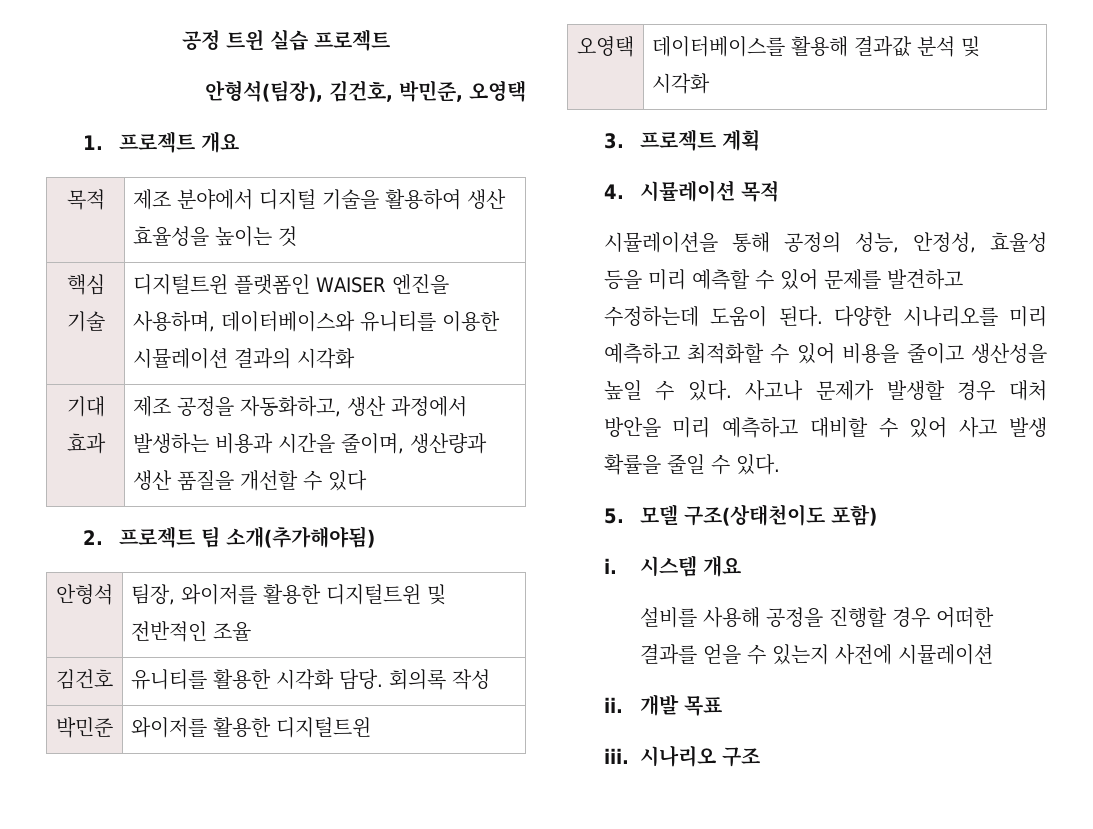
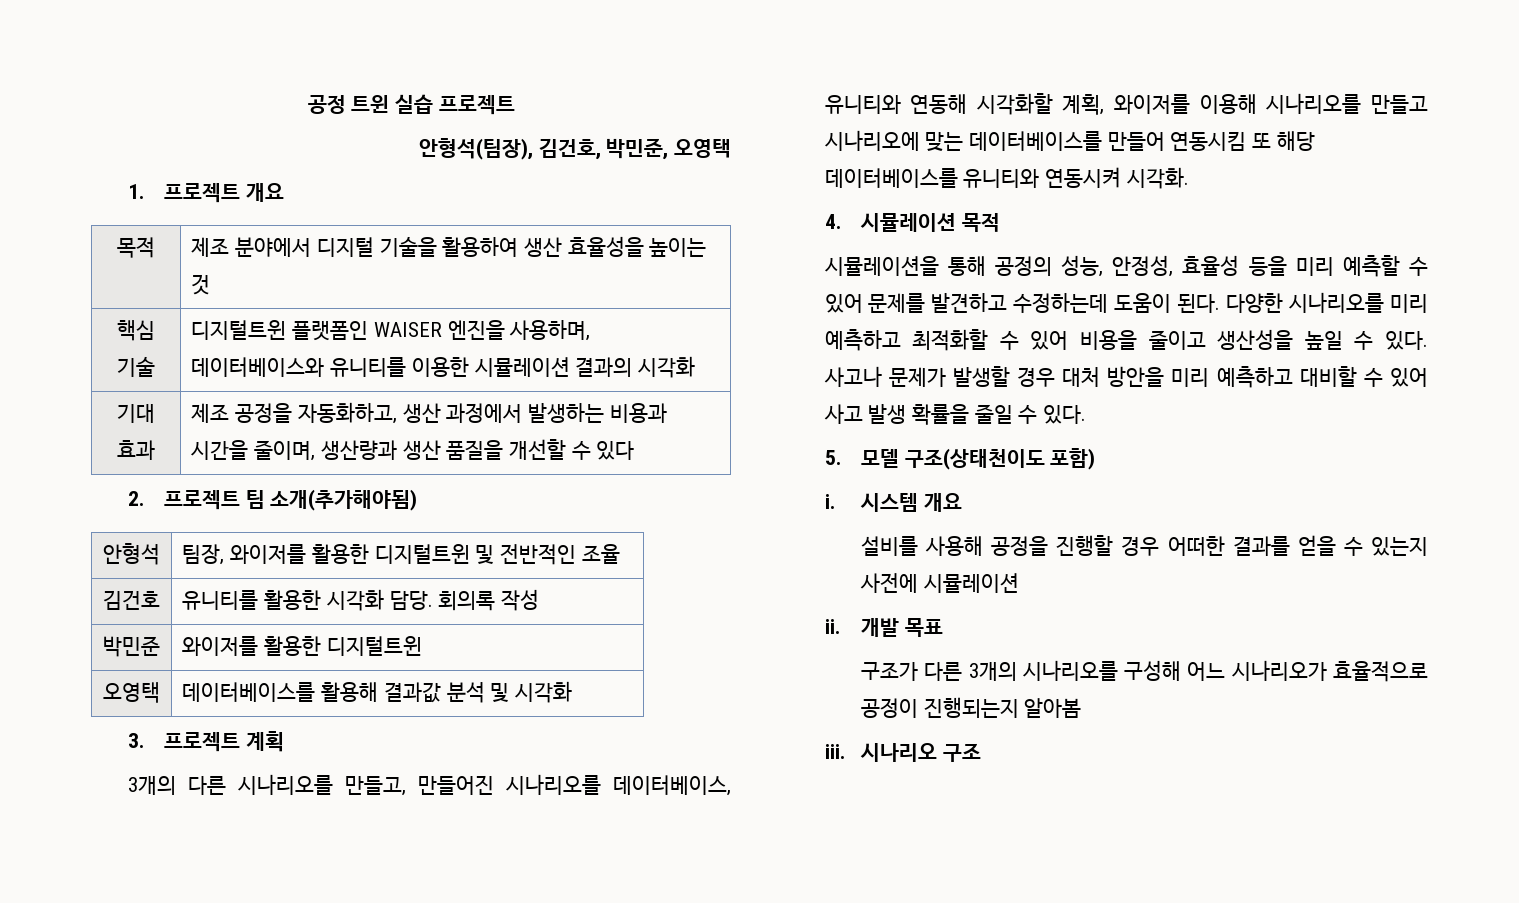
+ 3개의 다른 시나리오를 만들고, 만들어진 시나리오를 데이터베이스, 유니티와 연동해 시각화할 계획, 와이저를 이용해 시나리오를 만들고 시나리오에 맞는 데이터베이스를 만들어 연동시킴 또 해당 데이터베이스를 유니티와 연동시켜 시각화.
+ 구조가 다른 3개의 시나리오를 구성해 어느 시나리오가 효율적으로 공정이 진행되는지 알아봄

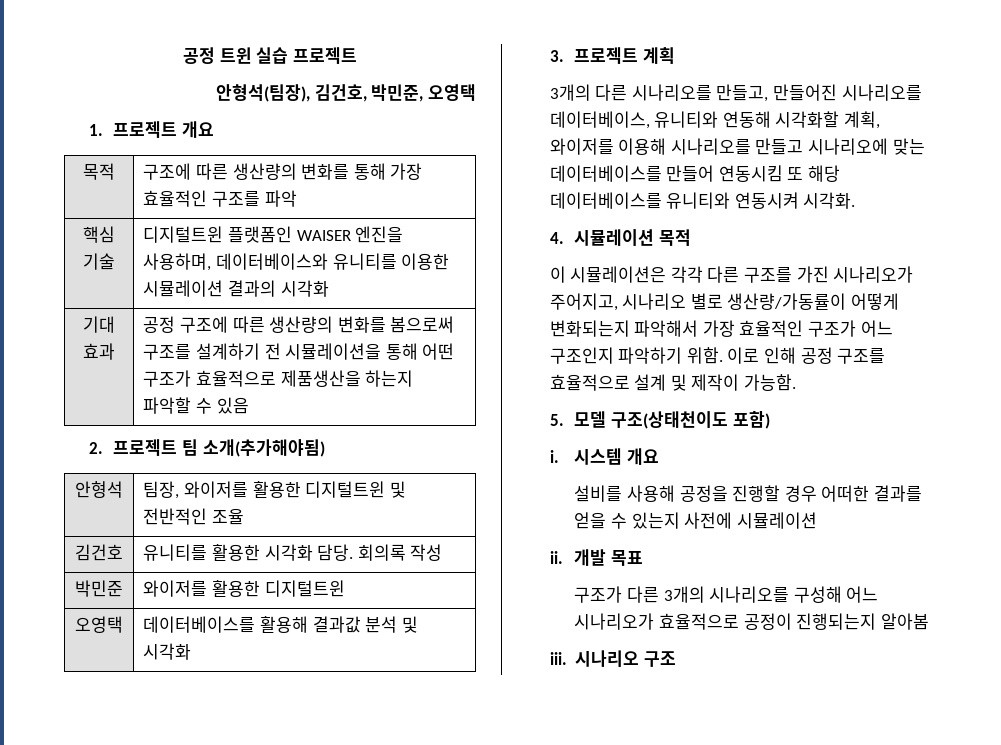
- 목적 | 제조 분야에서 디지털 기술을 활용하여 생산 효율성을 높이는 것
+ 목적 | 구조에 따른 생산량의 변화를 통해 가장 효율적인 구조를 파악
- 기대 효과 | 제조 공정을 자동화하고, 생산 과정에서 발생하는 비용과 시간을 줄이며, 생산량과 생산 품질을 개선할 수 있다
+ 기대 효과 | 공정 구조에 따른 생산량의 변화를 봄으로써 구조를 설계하기 전 시뮬레이션을 통해 어떤 구조가 효율적으로 제품생산을 하는지 파악할 수 있음
- 시뮬레이션을 통해 공정의 성능, 안정성, 효율성 등을 미리 예측할 수 있어 문제를 발견하고 수정하는데 도움이 된다. 다양한 시나리오를 미리 예측하고 최적화할 수 있어 비용을 줄이고 생산성을 높일 수 있다. 사고나 문제가 발생할 경우 대처 방안을 미리 예측하고 대비할 수 있어 사고 발생 확률을 줄일 수 있다.
+ 이 시뮬레이션은 각각 다른 구조를 가진 시나리오가 주어지고, 시나리오 별로 생산량/가동률이 어떻게 변화되는지 파악해서 가장 효율적인 구조가 어느 구조인지 파악하기 위함. 이로 인해 공정 구조를 효율적으로 설계 및 제작이 가능함.

